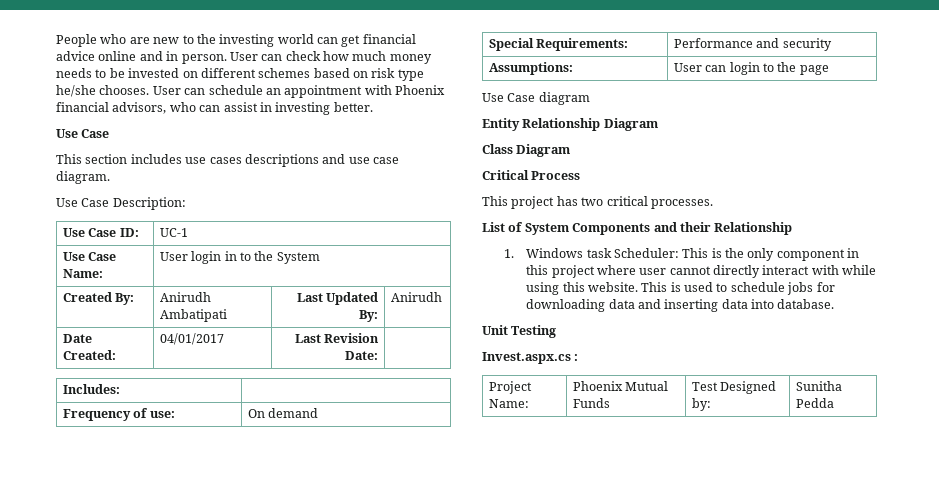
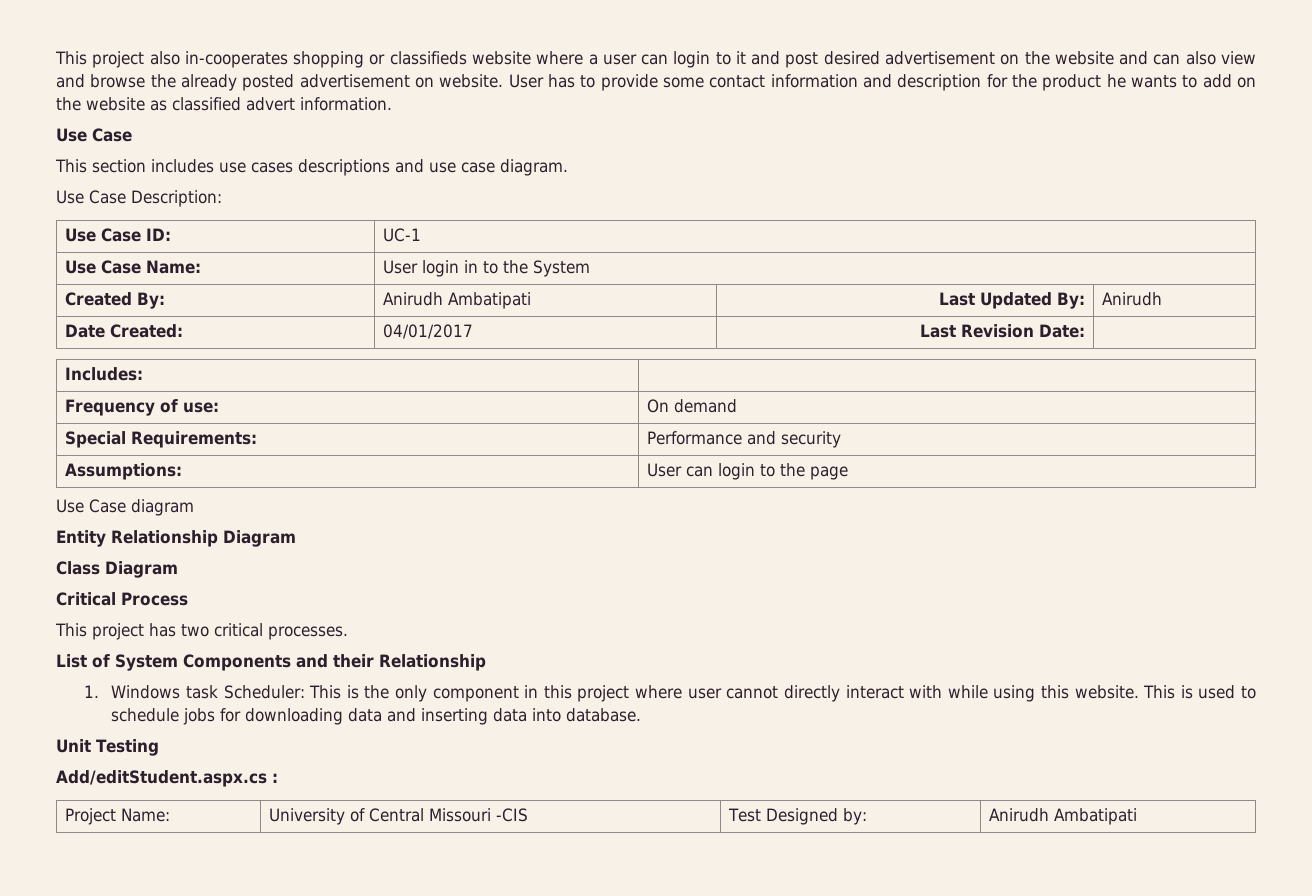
- People who are new to the investing world can get financial advice online and in person. User can check how much money needs to be invested on different schemes based on risk type he/she chooses. User can schedule an appointment with Phoenix financial advisors, who can assist in investing better.
+ This project also in-cooperates shopping or classifieds website where a user can login to it and post desired advertisement on the website and can also view and browse the already posted advertisement on website. User has to provide some contact information and description for the product he wants to add on the website as classified advert information.
- Invest.aspx.cs :
+ Add/editStudent.aspx.cs :
- Project Name: | Phoenix Mutual Funds | Test Designed by: | Sunitha Pedda
+ Project Name: | University of Central Missouri -CIS | Test Designed by: | Anirudh Ambatipati

